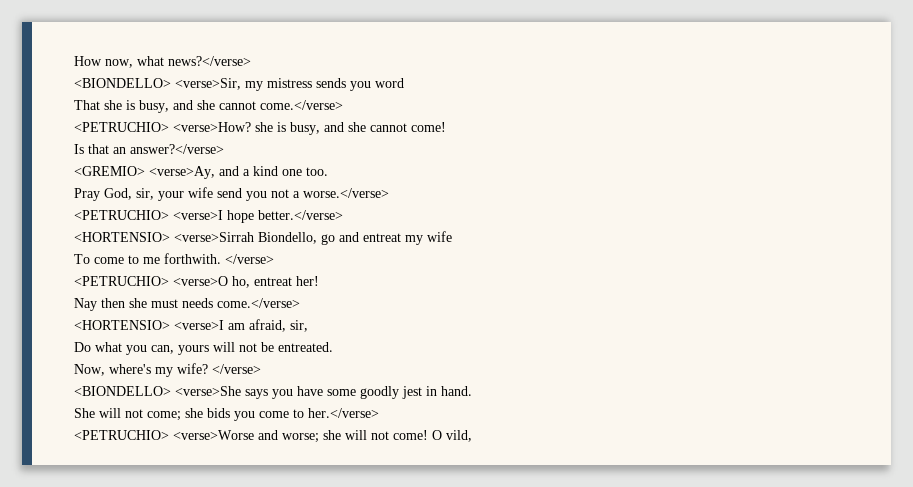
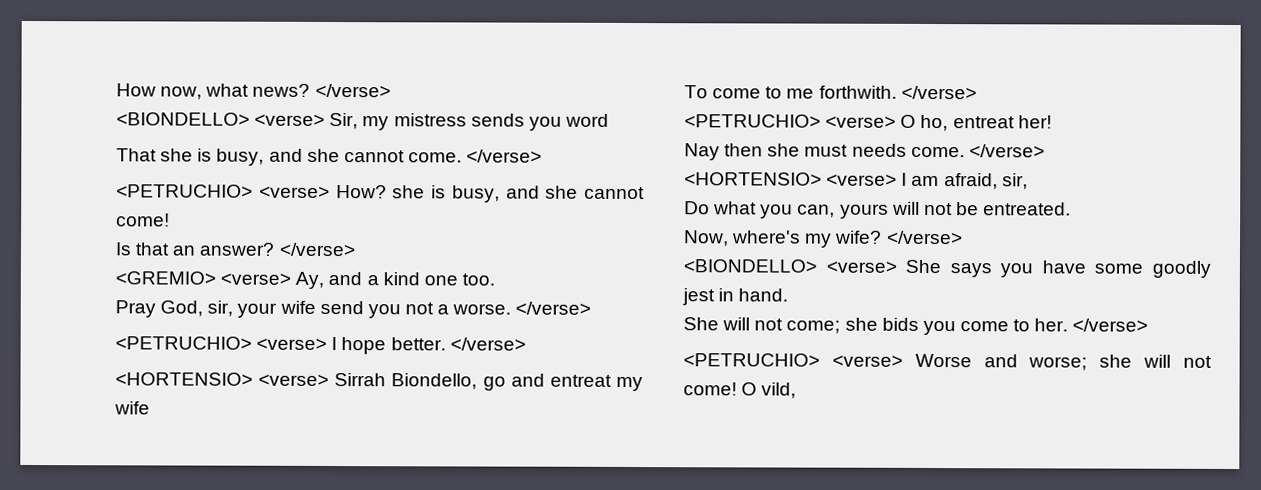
- How now, what news?</verse>
- <BIONDELLO> <verse>Sir, my mistress sends you word
+ How now, what news? </verse>
+ <BIONDELLO> <verse> Sir, my mistress sends you word
- That she is busy, and she cannot come.</verse>
- <PETRUCHIO> <verse>How? she is busy, and she cannot come!
+ That she is busy, and she cannot come. </verse>
+ <PETRUCHIO> <verse> How? she is busy, and she cannot come!
- Is that an answer?</verse>
+ Is that an answer? </verse>
- <GREMIO> <verse>Ay, and a kind one too.
+ <GREMIO> <verse> Ay, and a kind one too.
- Pray God, sir, your wife send you not a worse.</verse>
- <PETRUCHIO> <verse>I hope better.</verse>
- <HORTENSIO> <verse>Sirrah Biondello, go and entreat my wife
+ Pray God, sir, your wife send you not a worse. </verse>
+ <PETRUCHIO> <verse> I hope better. </verse>
+ <HORTENSIO> <verse> Sirrah Biondello, go and entreat my wife
- <PETRUCHIO> <verse>O ho, entreat her!
+ <PETRUCHIO> <verse> O ho, entreat her!
- Nay then she must needs come.</verse>
- <HORTENSIO> <verse>I am afraid, sir,
+ Nay then she must needs come. </verse>
+ <HORTENSIO> <verse> I am afraid, sir,
- <BIONDELLO> <verse>She says you have some goodly jest in hand.
+ <BIONDELLO> <verse> She says you have some goodly jest in hand.
- She will not come; she bids you come to her.</verse>
- <PETRUCHIO> <verse>Worse and worse; she will not come!
+ She will not come; she bids you come to her. </verse>
+ <PETRUCHIO> <verse> Worse and worse; she will not come!

